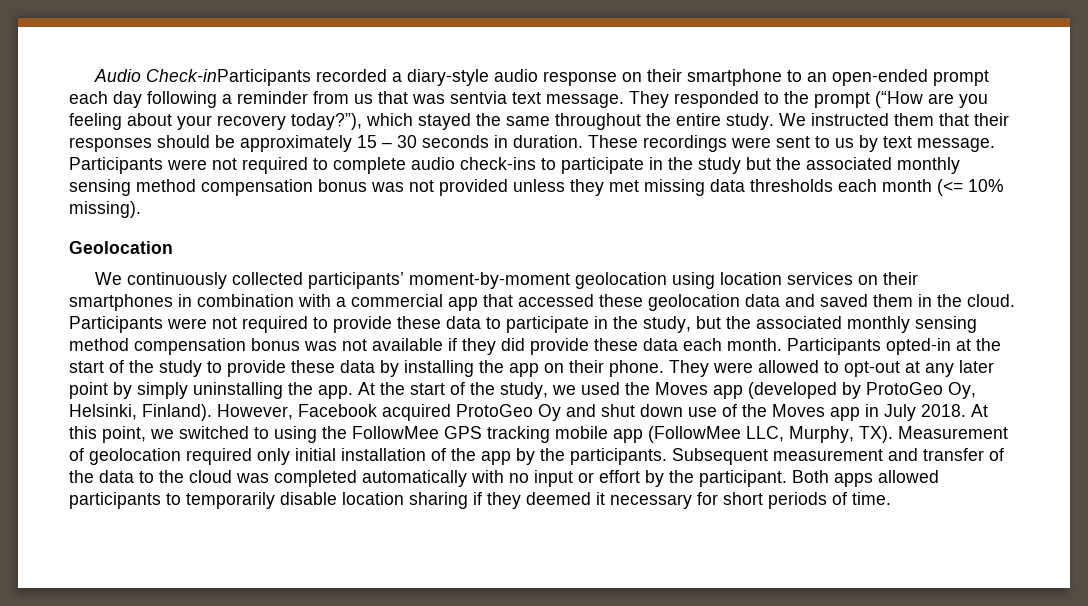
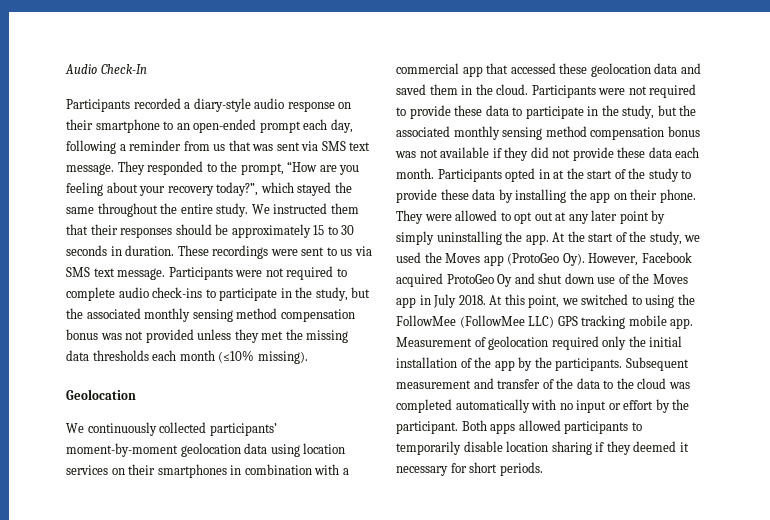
- Audio Check-inParticipants recorded a diary-style audio response on their smartphone to an open-ended prompt each day following a reminder from us that was sentvia text message.
+ Audio Check-In
+ Participants recorded a diary-style audio response on their smartphone to an open-ended prompt each day, following a reminder from us that was sent via SMS text message.
- They responded to the prompt (“How are you feeling about your recovery today?”), which stayed the same throughout the entire study.
+ They responded to the prompt, “How are you feeling about your recovery today?”, which stayed the same throughout the entire study.
- We instructed them that their responses should be approximately 15 – 30 seconds in duration.
+ We instructed them that their responses should be approximately 15 to 30 seconds in duration.
- These recordings were sent to us by text message.
+ These recordings were sent to us via SMS text message.
- Participants were not required to complete audio check-ins to participate in the study but the associated monthly sensing method compensation bonus was not provided unless they met missing data thresholds each month (<= 10% missing).
+ Participants were not required to complete audio check-ins to participate in the study, but the associated monthly sensing method compensation bonus was not provided unless they met the missing data thresholds each month (≤10% missing).
- We continuously collected participants’ moment-by-moment geolocation using location services on their smartphones in combination with a commercial app that accessed these geolocation data and saved them in the cloud.
+ We continuously collected participants’ moment-by-moment geolocation data using location services on their smartphones in combination with a commercial app that accessed these geolocation data and saved them in the cloud.
- Participants were not required to provide these data to participate in the study, but the associated monthly sensing method compensation bonus was not available if they did provide these data each month.
+ Participants were not required to provide these data to participate in the study, but the associated monthly sensing method compensation bonus was not available if they did not provide these data each month.
- Participants opted-in at the start of the study to provide these data by installing the app on their phone.
+ Participants opted in at the start of the study to provide these data by installing the app on their phone.
- They were allowed to opt-out at any later point by simply uninstalling the app.
+ They were allowed to opt out at any later point by simply uninstalling the app.
- At the start of the study, we used the Moves app (developed by ProtoGeo Oy, Helsinki, Finland). However, Facebook acquired ProtoGeo Oy and shut down use of the Moves app in July 2018.
+ At the start of the study, we used the Moves app (ProtoGeo Oy). However, Facebook acquired ProtoGeo Oy and shut down use of the Moves app in July 2018.
- At this point, we switched to using the FollowMee GPS tracking mobile app (FollowMee LLC, Murphy, TX). Measurement of geolocation required only initial installation of the app by the participants.
+ At this point, we switched to using the FollowMee (FollowMee LLC) GPS tracking mobile app. Measurement of geolocation required only the initial installation of the app by the participants.
- Both apps allowed participants to temporarily disable location sharing if they deemed it necessary for short periods of time.
+ Both apps allowed participants to temporarily disable location sharing if they deemed it necessary for short periods.

